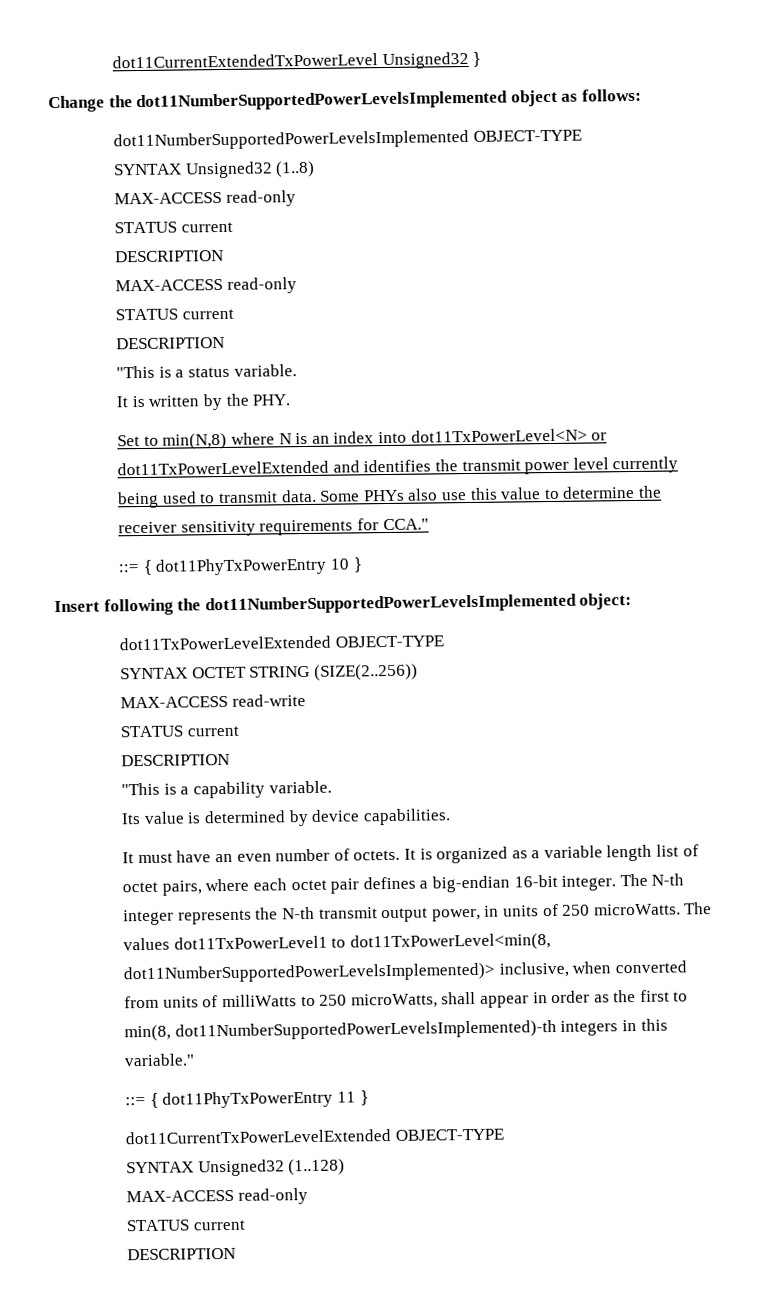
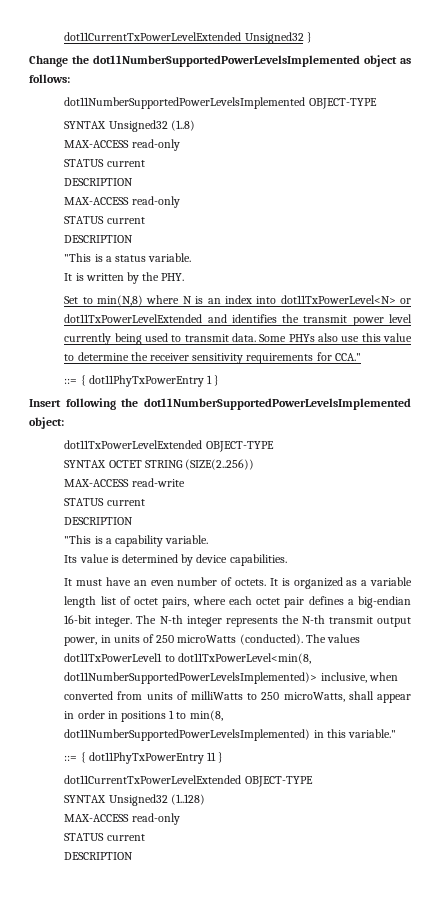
- dot11CurrentExtendedTxPowerLevel Unsigned32 }
+ dot11CurrentTxPowerLevelExtended Unsigned32 }
- ::= { dot11PhyTxPowerEntry 10 }
+ ::= { dot11PhyTxPowerEntry 1 }
- The N-th integer represents the N-th transmit output power, in units of 250 microWatts.
+ The N-th integer represents the N-th transmit output power, in units of 250 microWatts (conducted).
- The values dot11TxPowerLevel1 to dot11TxPowerLevel<min(8, dot11NumberSupportedPowerLevelsImplemented)> inclusive, when converted from units of milliWatts to 250 microWatts, shall appear in order as the first to min(8, dot11NumberSupportedPowerLevelsImplemented)-th integers in this variable."
+ The values dot11TxPowerLevel1 to dot11TxPowerLevel<min(8, dot11NumberSupportedPowerLevelsImplemented)> inclusive, when converted from units of milliWatts to 250 microWatts, shall appear in order in positions 1 to min(8, dot11NumberSupportedPowerLevelsImplemented) in this variable."

